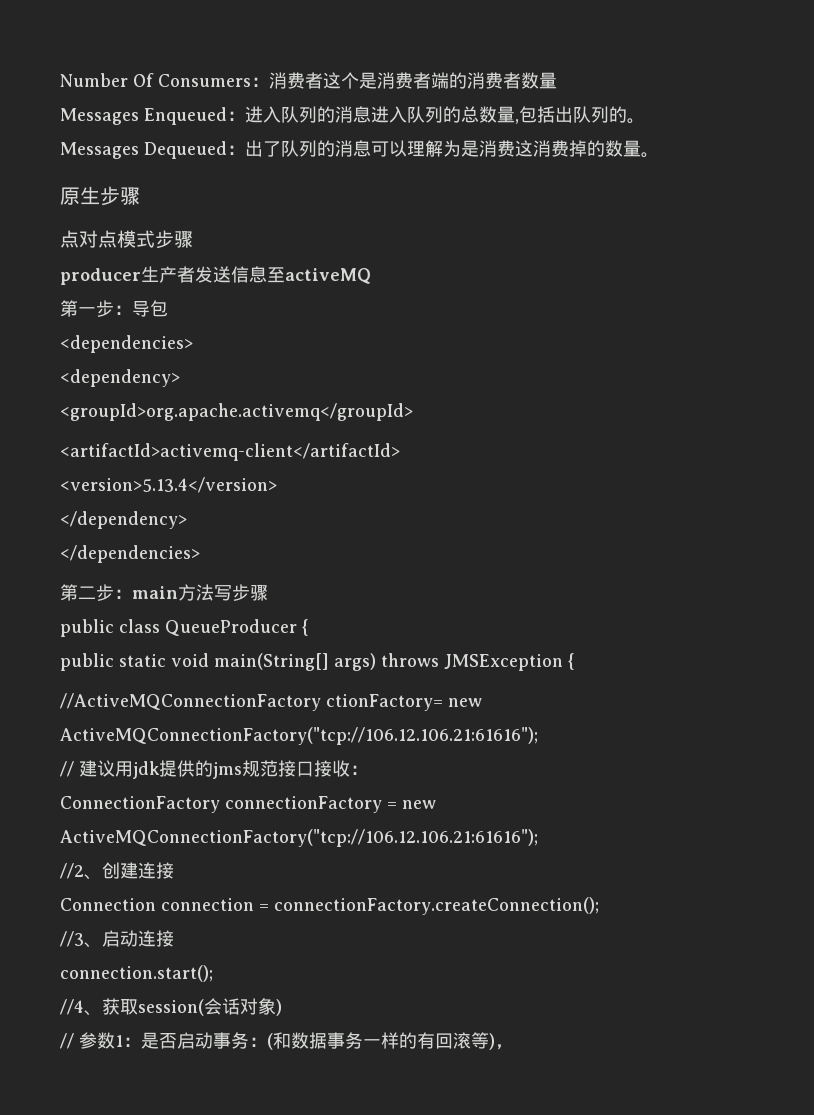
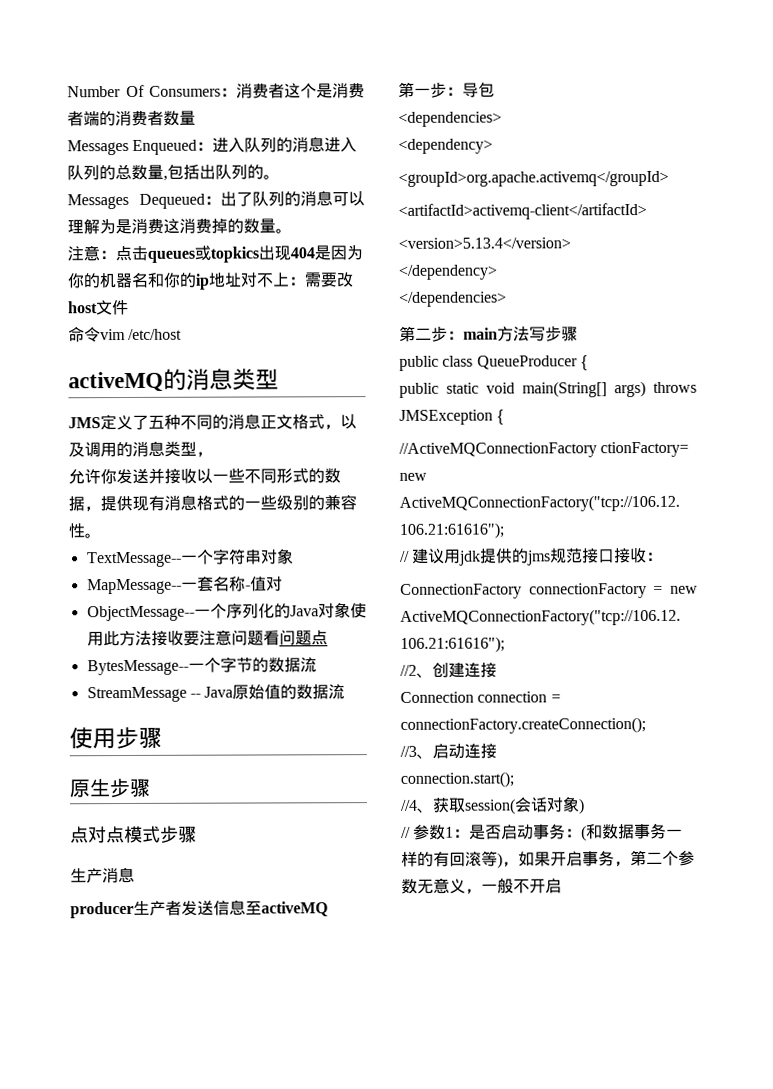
+ 注意：点击queues或topkics出现404是因为你的机器名和你的ip地址对不上：需要改host文件
+ 命令vim /etc/host
+ activeMQ的消息类型
+ JMS定义了五种不同的消息正文格式，以及调用的消息类型，
+ 允许你发送并接收以一些不同形式的数据，提供现有消息格式的一些级别的兼容性。
+ TextMessage--一个字符串对象
+ MapMessage--一套名称-值对
+ ObjectMessage--一个序列化的Java对象使用此方法接收要注意问题看问题点
+ BytesMessage--一个字节的数据流
+ StreamMessage -- Java原始值的数据流
+ 使用步骤
+ 生产消息
- // 参数1：是否启动事务：(和数据事务一样的有回滚等)，
+ // 参数1：是否启动事务：(和数据事务一样的有回滚等)，如果开启事务，第二个参数无意义，一般不开启

